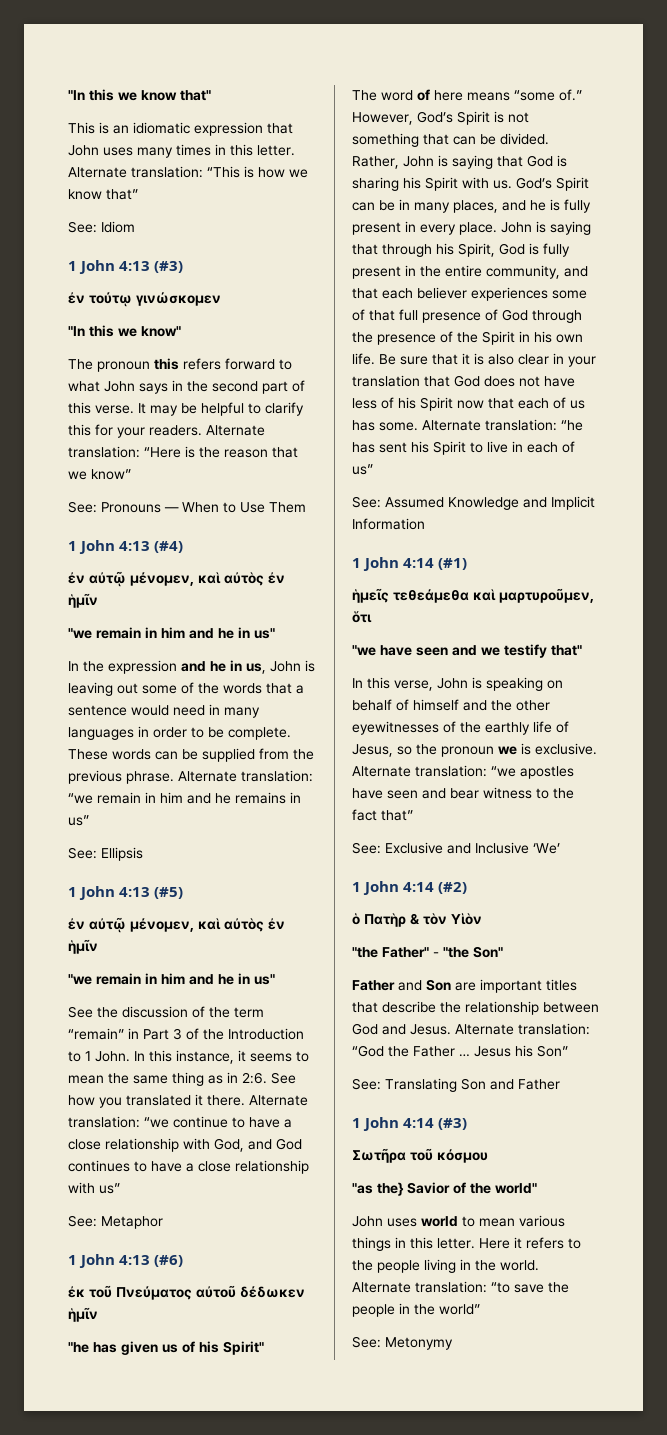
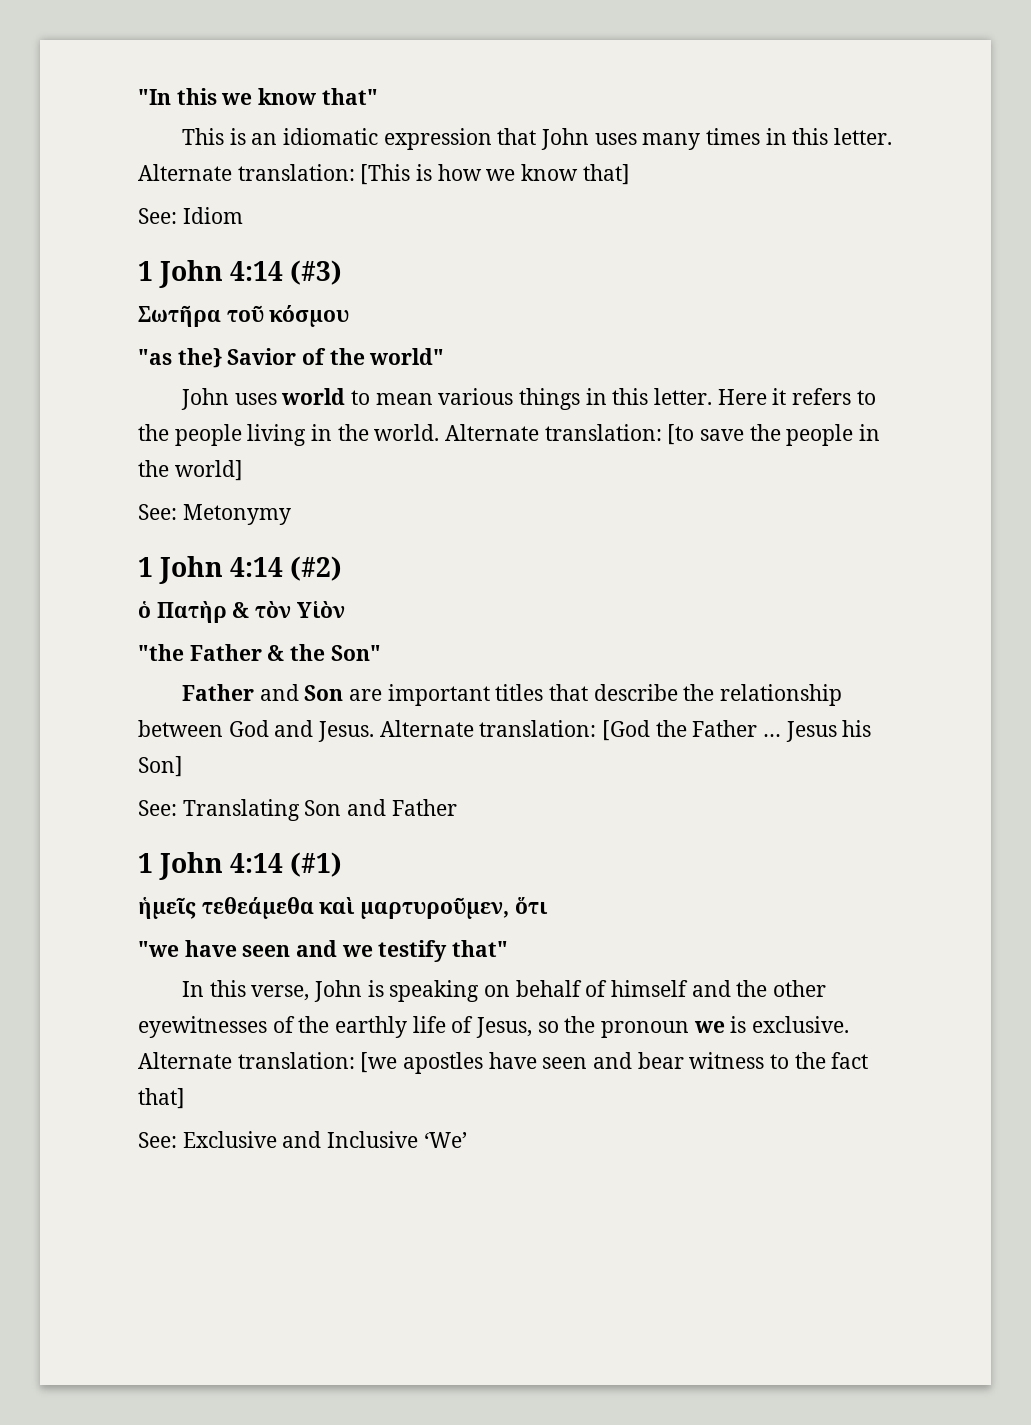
- Alternate translation: “This is how we know that”
+ Alternate translation: [This is how we know that]
- 1 John 4:13 (#3)
- ἐν τούτῳ γινώσκομεν
- "In this we know"
- The pronoun this refers forward to what John says in the second part of this verse. It may be helpful to clarify this for your readers. Alternate translation: “Here is the reason that we know”
- See: Pronouns — When to Use Them
- 1 John 4:13 (#4)
- ἐν αὐτῷ μένομεν, καὶ αὐτὸς ἐν ἡμῖν
- "we remain in him and he in us"
- In the expression and he in us, John is leaving out some of the words that a sentence would need in many languages in order to be complete. These words can be supplied from the previous phrase. Alternate translation: “we remain in him and he remains in us”
- See: Ellipsis
- 1 John 4:13 (#5)
- ἐν αὐτῷ μένομεν, καὶ αὐτὸς ἐν ἡμῖν
- "we remain in him and he in us"
- See the discussion of the term “remain” in Part 3 of the Introduction to 1 John. In this instance, it seems to mean the same thing as in 2:6. See how you translated it there. Alternate translation: “we continue to have a close relationship with God, and God continues to have a close relationship with us”
- See: Metaphor
- 1 John 4:13 (#6)
- ἐκ τοῦ Πνεύματος αὐτοῦ δέδωκεν ἡμῖν
- "he has given us of his Spirit"
- The word of here means “some of.” However, God’s Spirit is not something that can be divided. Rather, John is saying that God is sharing his Spirit with us. God’s Spirit can be in many places, and he is fully present in every place. John is saying that through his Spirit, God is fully present in the entire community, and that each believer experiences some of that full presence of God through the presence of the Spirit in his own life. Be sure that it is also clear in your translation that God does not have less of his Spirit now that each of us has some. Alternate translation: “he has sent his Spirit to live in each of us”
- See: Assumed Knowledge and Implicit Information
+ 1 John 4:14 (#3)
+ Σωτῆρα τοῦ κόσμου
+ "as the} Savior of the world"
+ John uses world to mean various things in this letter. Here it refers to the people living in the world. Alternate translation: [to save the people in the world]
+ See: Metonymy
+ 1 John 4:14 (#2)
+ ὁ Πατὴρ & τὸν Υἱὸν
+ "the Father & the Son"
+ Father and Son are important titles that describe the relationship between God and Jesus. Alternate translation: [God the Father … Jesus his Son]
+ See: Translating Son and Father
- Alternate translation: “we apostles have seen and bear witness to the fact that”
+ Alternate translation: [we apostles have seen and bear witness to the fact that]
- 1 John 4:14 (#2)
- ὁ Πατὴρ & τὸν Υἱὸν
- "the Father" - "the Son"
- Father and Son are important titles that describe the relationship between God and Jesus. Alternate translation: “God the Father … Jesus his Son”
- See: Translating Son and Father
- 1 John 4:14 (#3)
- Σωτῆρα τοῦ κόσμου
- "as the} Savior of the world"
- John uses world to mean various things in this letter. Here it refers to the people living in the world. Alternate translation: “to save the people in the world”
- See: Metonymy

